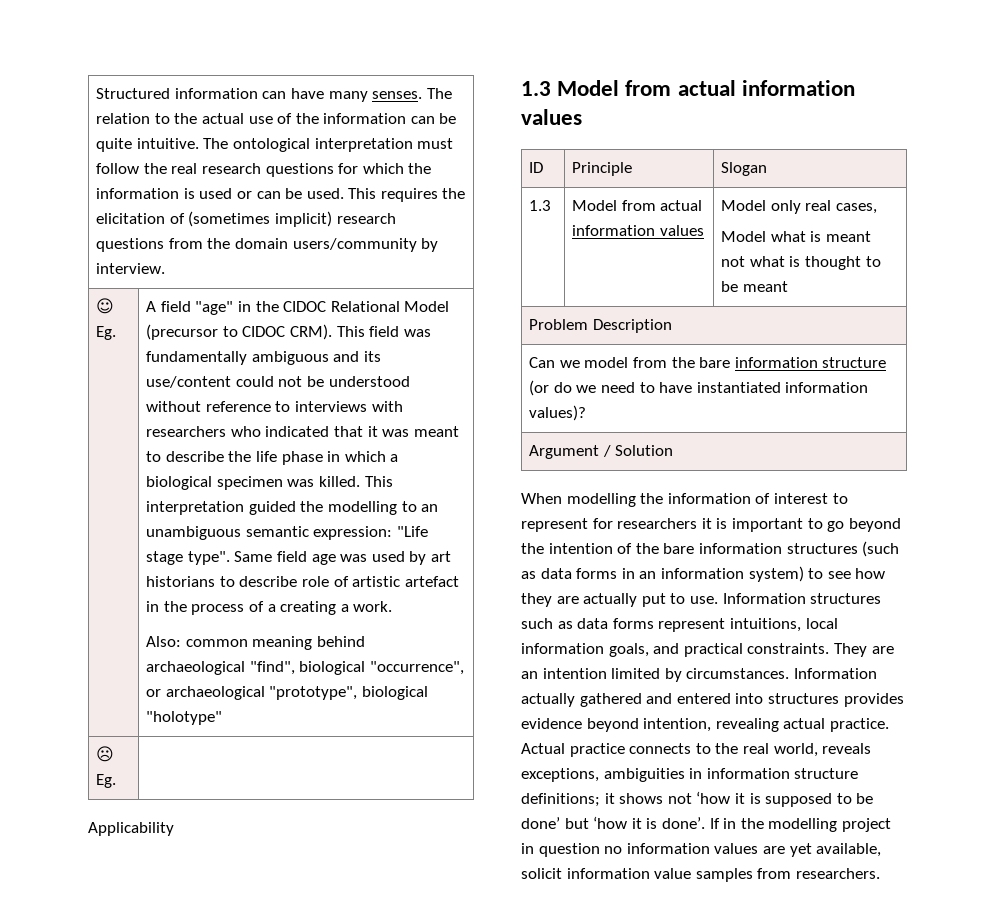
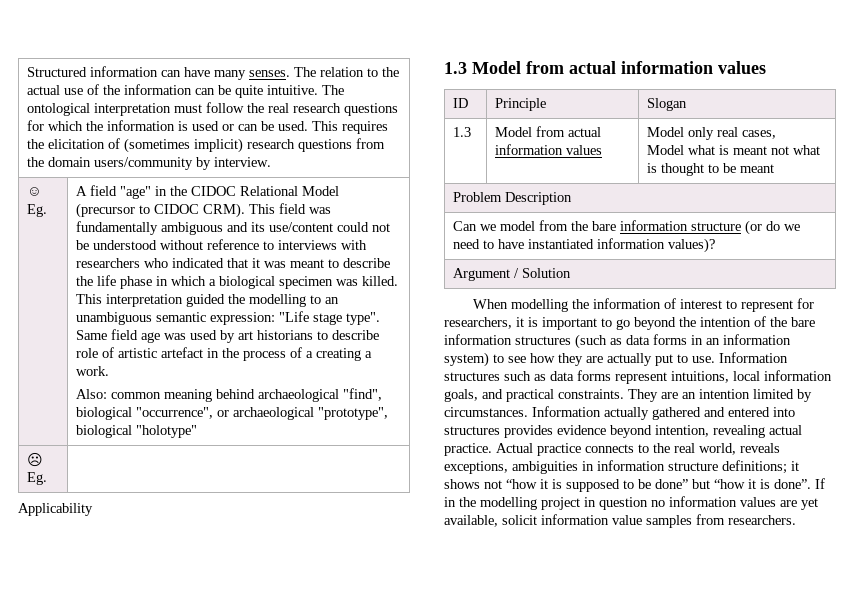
- When modelling the information of interest to represent for researchers it is important to go beyond the intention of the bare information structures (such as data forms in an information system) to see how they are actually put to use.
+ When modelling the information of interest to represent for researchers, it is important to go beyond the intention of the bare information structures (such as data forms in an information system) to see how they are actually put to use.
- Actual practice connects to the real world, reveals exceptions, ambiguities in information structure definitions; it shows not ‘how it is supposed to be done’ but ‘how it is done’.
+ Actual practice connects to the real world, reveals exceptions, ambiguities in information structure definitions; it shows not “how it is supposed to be done” but “how it is done”.

